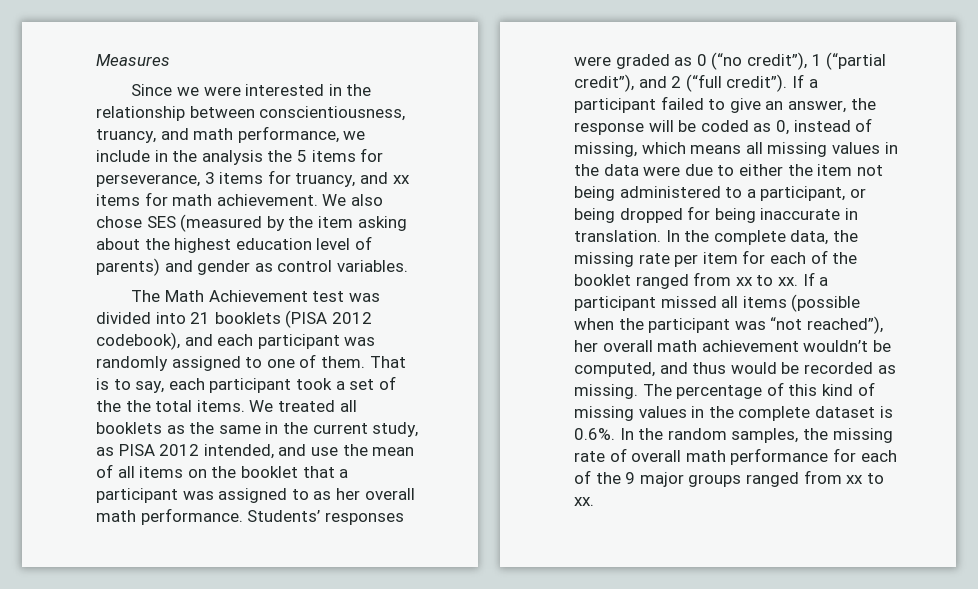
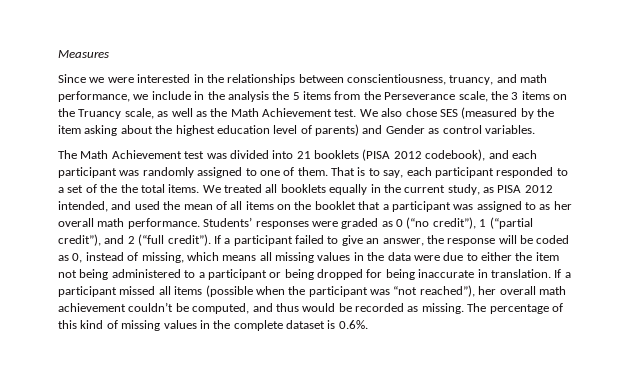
- Since we were interested in the relationship between conscientiousness, truancy, and math performance, we include in the analysis the 5 items for perseverance, 3 items for truancy, and xx items for math achievement.
+ Since we were interested in the relationships between conscientiousness, truancy, and math performance, we include in the analysis the 5 items from the Perseverance scale, the 3 items on the Truancy scale, as well as the Math Achievement test.
- We also chose SES (measured by the item asking about the highest education level of parents) and gender as control variables.
+ We also chose SES (measured by the item asking about the highest education level of parents) and Gender as control variables.
- That is to say, each participant took a set of the the total items.
+ That is to say, each participant responded to a set of the the total items.
- We treated all booklets as the same in the current study, as PISA 2012 intended, and use the mean of all items on the booklet that a participant was assigned to as her overall math performance.
+ We treated all booklets equally in the current study, as PISA 2012 intended, and used the mean of all items on the booklet that a participant was assigned to as her overall math performance.
- If a participant failed to give an answer, the response will be coded as 0, instead of missing, which means all missing values in the data were due to either the item not being administered to a participant, or being dropped for being inaccurate in translation.
+ If a participant failed to give an answer, the response will be coded as 0, instead of missing, which means all missing values in the data were due to either the item not being administered to a participant or being dropped for being inaccurate in translation.
- In the complete data, the missing rate per item for each of the booklet ranged from xx to xx.
- If a participant missed all items (possible when the participant was “not reached”), her overall math achievement wouldn’t be computed, and thus would be recorded as missing.
+ If a participant missed all items (possible when the participant was “not reached”), her overall math achievement couldn’t be computed, and thus would be recorded as missing.
- The percentage of this kind of missing values in the complete dataset is 0.6%. In the random samples, the missing rate of overall math performance for each of the 9 major groups ranged from xx to xx.
+ The percentage of this kind of missing values in the complete dataset is 0.6%.

